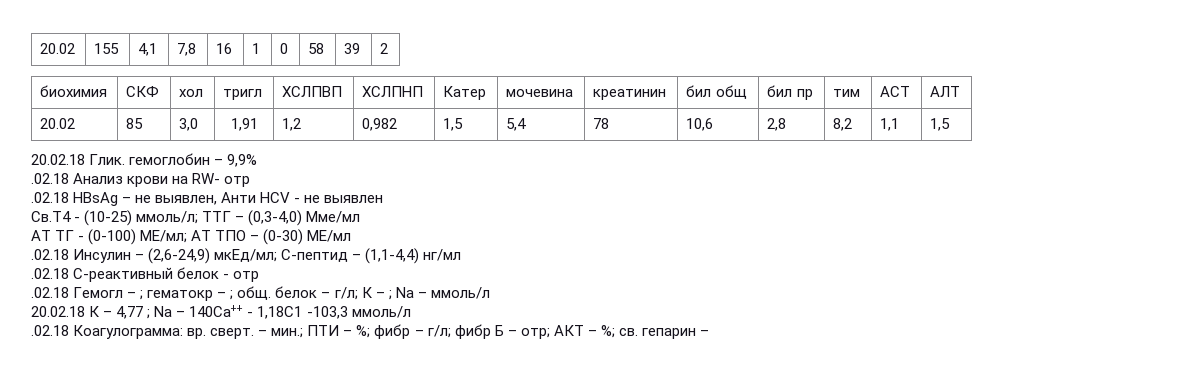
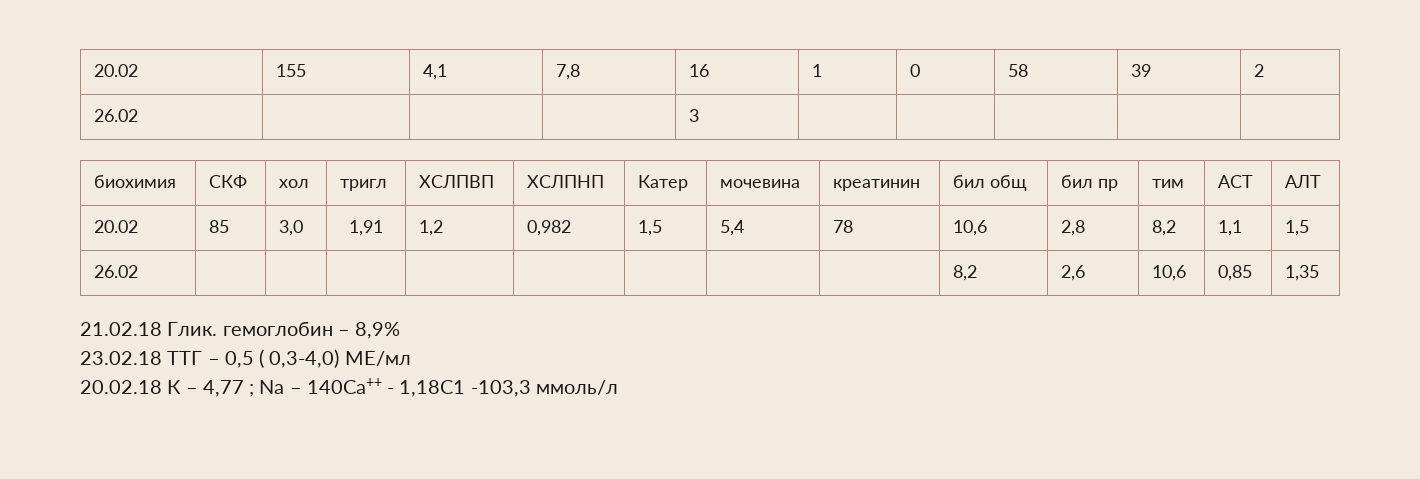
+ 26.02 | | | | 3 | | | | |
- 20.02.18 Глик. гемоглобин – 9,9%
- .02.18 Анализ крови на RW- отр
- .02.18 НВsАg – не выявлен, Анти НСV - не выявлен
- Св.Т4 - (10-25) ммоль/л; ТТГ – (0,3-4,0) Мме/мл
- АТ ТГ - (0-100) МЕ/мл; АТ ТПО – (0-30) МЕ/мл
- .02.18 Инсулин – (2,6-24,9) мкЕд/мл; С-пептид – (1,1-4,4) нг/мл
- .02.18 С-реактивный белок - отр
- .02.18 Гемогл – ; гематокр – ; общ. белок – г/л; К – ; Nа – ммоль/л
+ 26.02 | | | | | | | | | 8,2 | 2,6 | 10,6 | 0,85 | 1,35
+ 21.02.18 Глик. гемоглобин – 8,9%
+ 23.02.18 ТТГ – 0,5 ( 0,3-4,0) МЕ/мл
- .02.18 Коагулограмма: вр. сверт. – мин.; ПТИ – %; фибр – г/л; фибр Б – отр; АКТ – %; св. гепарин –

